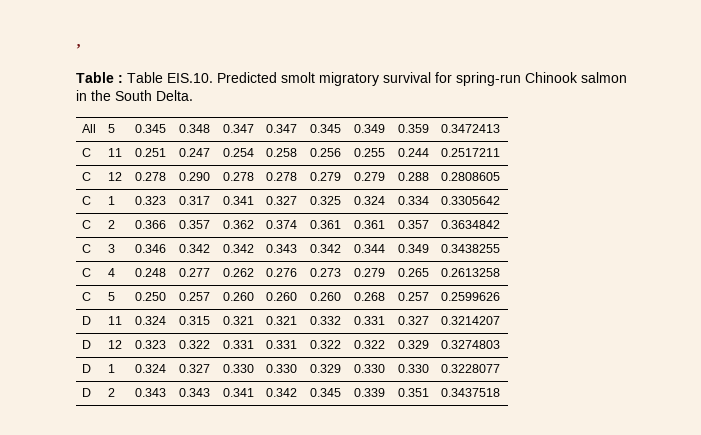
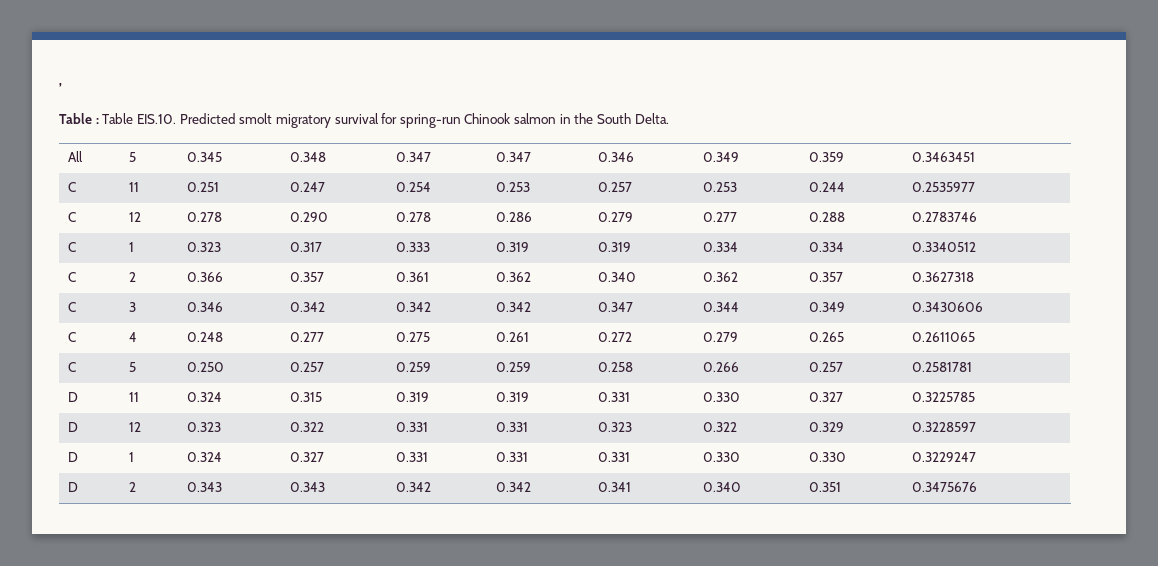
- All | 5 | 0.345 | 0.348 | 0.347 | 0.347 | 0.345 | 0.349 | 0.359 | 0.3472413
+ All | 5 | 0.345 | 0.348 | 0.347 | 0.347 | 0.346 | 0.349 | 0.359 | 0.3463451
- C | 11 | 0.251 | 0.247 | 0.254 | 0.258 | 0.256 | 0.255 | 0.244 | 0.2517211
+ C | 11 | 0.251 | 0.247 | 0.254 | 0.253 | 0.257 | 0.253 | 0.244 | 0.2535977
- C | 12 | 0.278 | 0.290 | 0.278 | 0.278 | 0.279 | 0.279 | 0.288 | 0.2808605
+ C | 12 | 0.278 | 0.290 | 0.278 | 0.286 | 0.279 | 0.277 | 0.288 | 0.2783746
- C | 1 | 0.323 | 0.317 | 0.341 | 0.327 | 0.325 | 0.324 | 0.334 | 0.3305642
+ C | 1 | 0.323 | 0.317 | 0.333 | 0.319 | 0.319 | 0.334 | 0.334 | 0.3340512
- C | 2 | 0.366 | 0.357 | 0.362 | 0.374 | 0.361 | 0.361 | 0.357 | 0.3634842
+ C | 2 | 0.366 | 0.357 | 0.361 | 0.362 | 0.340 | 0.362 | 0.357 | 0.3627318
- C | 3 | 0.346 | 0.342 | 0.342 | 0.343 | 0.342 | 0.344 | 0.349 | 0.3438255
+ C | 3 | 0.346 | 0.342 | 0.342 | 0.342 | 0.347 | 0.344 | 0.349 | 0.3430606
- C | 4 | 0.248 | 0.277 | 0.262 | 0.276 | 0.273 | 0.279 | 0.265 | 0.2613258
+ C | 4 | 0.248 | 0.277 | 0.275 | 0.261 | 0.272 | 0.279 | 0.265 | 0.2611065
- C | 5 | 0.250 | 0.257 | 0.260 | 0.260 | 0.260 | 0.268 | 0.257 | 0.2599626
+ C | 5 | 0.250 | 0.257 | 0.259 | 0.259 | 0.258 | 0.266 | 0.257 | 0.2581781
- D | 11 | 0.324 | 0.315 | 0.321 | 0.321 | 0.332 | 0.331 | 0.327 | 0.3214207
+ D | 11 | 0.324 | 0.315 | 0.319 | 0.319 | 0.331 | 0.330 | 0.327 | 0.3225785
- D | 12 | 0.323 | 0.322 | 0.331 | 0.331 | 0.322 | 0.322 | 0.329 | 0.3274803
+ D | 12 | 0.323 | 0.322 | 0.331 | 0.331 | 0.323 | 0.322 | 0.329 | 0.3228597
- D | 1 | 0.324 | 0.327 | 0.330 | 0.330 | 0.329 | 0.330 | 0.330 | 0.3228077
+ D | 1 | 0.324 | 0.327 | 0.331 | 0.331 | 0.331 | 0.330 | 0.330 | 0.3229247
- D | 2 | 0.343 | 0.343 | 0.341 | 0.342 | 0.345 | 0.339 | 0.351 | 0.3437518
+ D | 2 | 0.343 | 0.343 | 0.342 | 0.342 | 0.341 | 0.340 | 0.351 | 0.3475676

